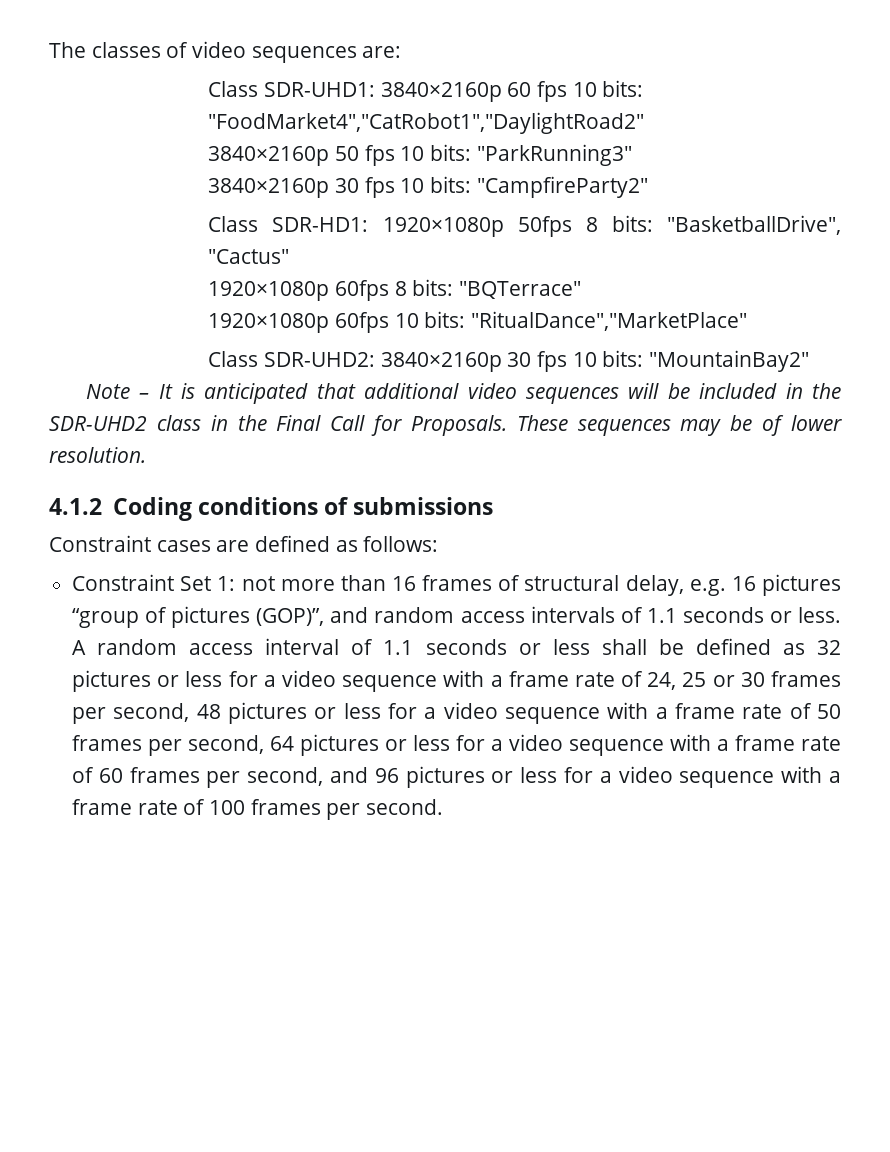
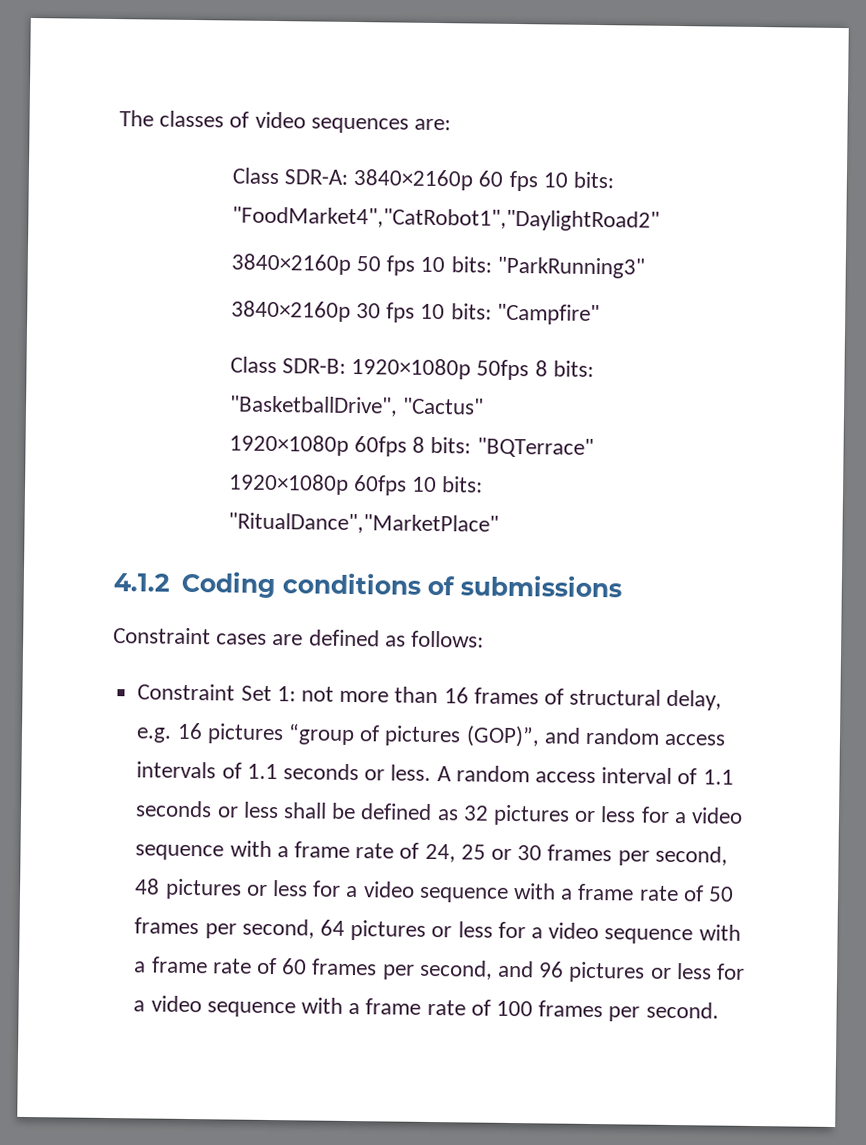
- Class SDR-UHD1: 3840×2160p 60 fps 10 bits: "FoodMarket4","CatRobot1","DaylightRoad2"
+ Class SDR-A: 3840×2160p 60 fps 10 bits: "FoodMarket4","CatRobot1","DaylightRoad2"
- 3840×2160p 30 fps 10 bits: "CampfireParty2"
- Class SDR-HD1: 1920×1080p 50fps 8 bits: "BasketballDrive", "Cactus"
+ 3840×2160p 30 fps 10 bits: "Campfire"
+ Class SDR-B: 1920×1080p 50fps 8 bits: "BasketballDrive", "Cactus"
- Class SDR-UHD2: 3840×2160p 30 fps 10 bits: "MountainBay2"
- Note – It is anticipated that additional video sequences will be included in the SDR-UHD2 class in the Final Call for Proposals. These sequences may be of lower resolution.

